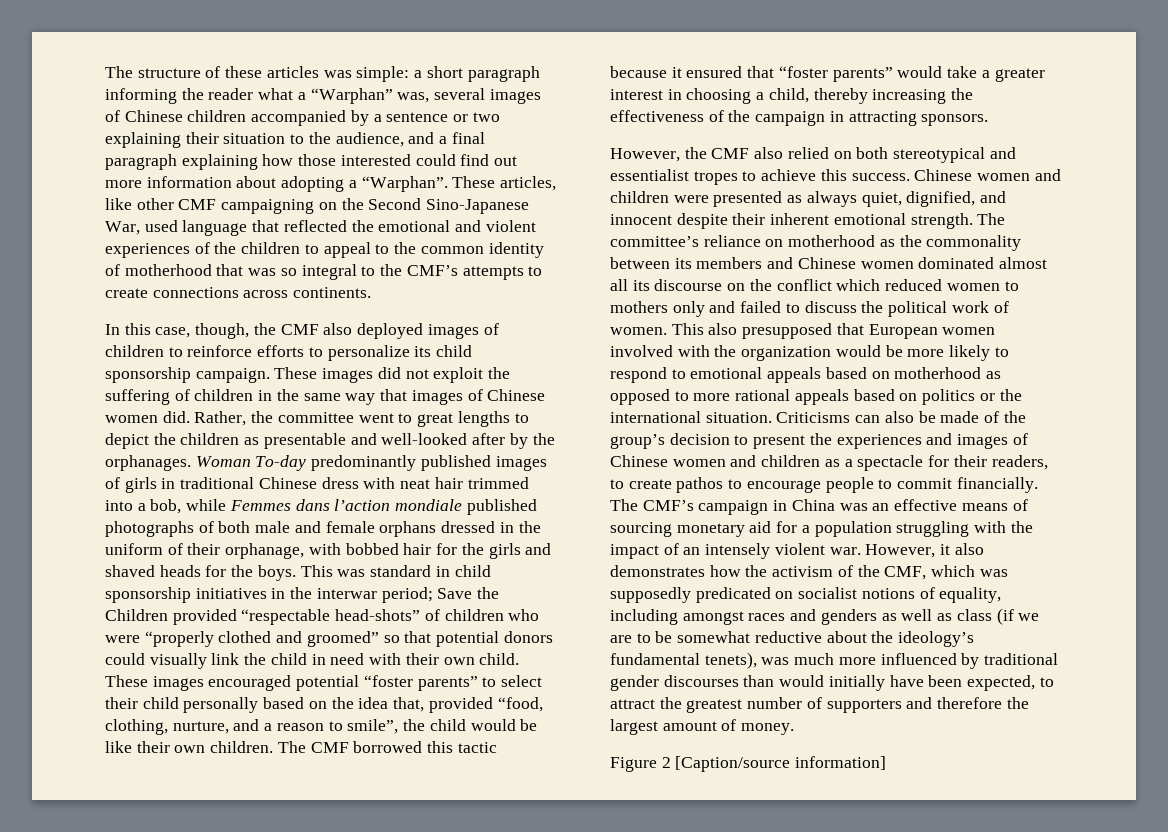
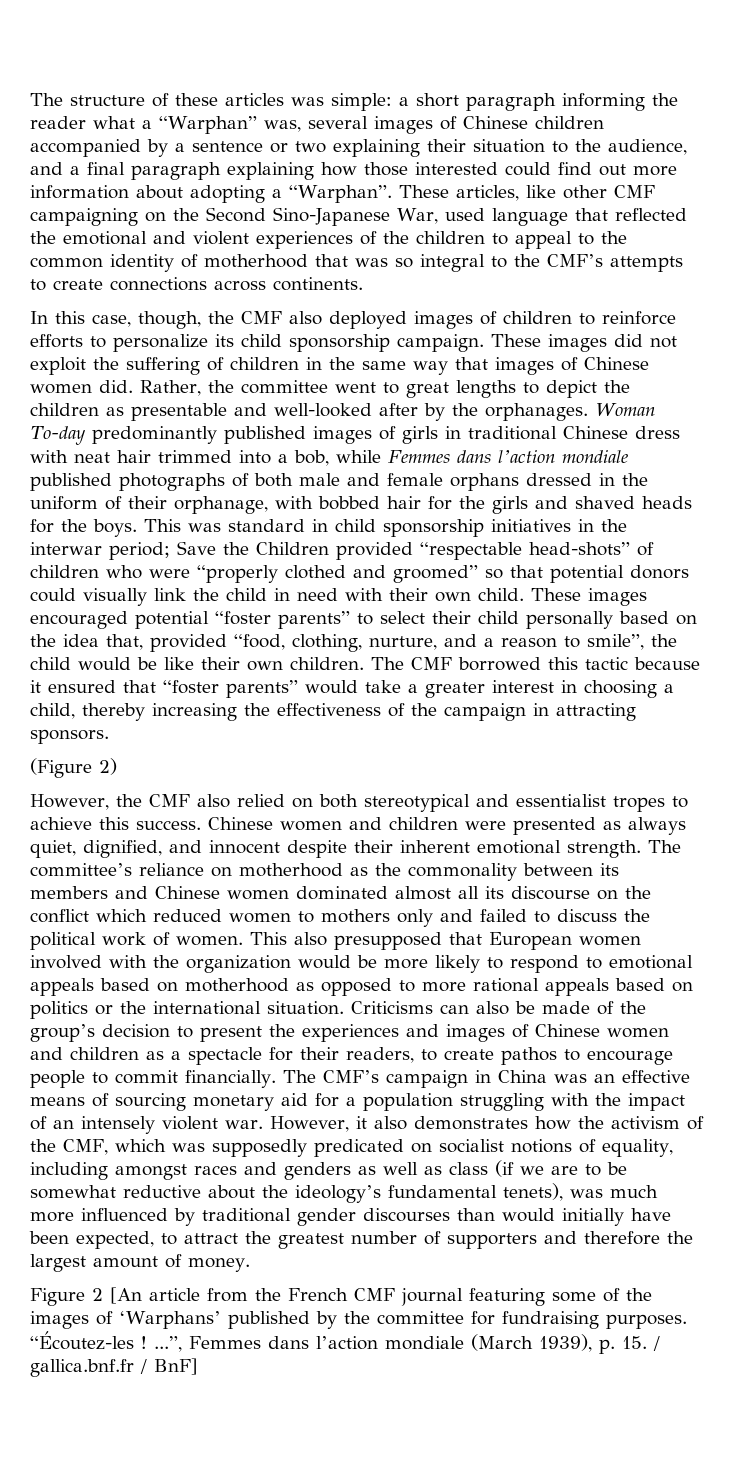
+ (Figure 2)
- Figure 2 [Caption/source information]
+ Figure 2 [An article from the French CMF journal featuring some of the images of ‘Warphans’ published by the committee for fundraising purposes. “Écoutez-les ! ...”, Femmes dans l’action mondiale (March 1939), p. 15. / gallica.bnf.fr / BnF]

